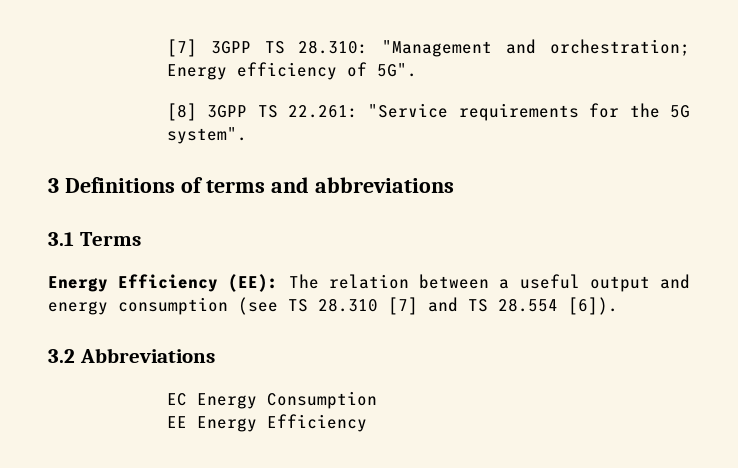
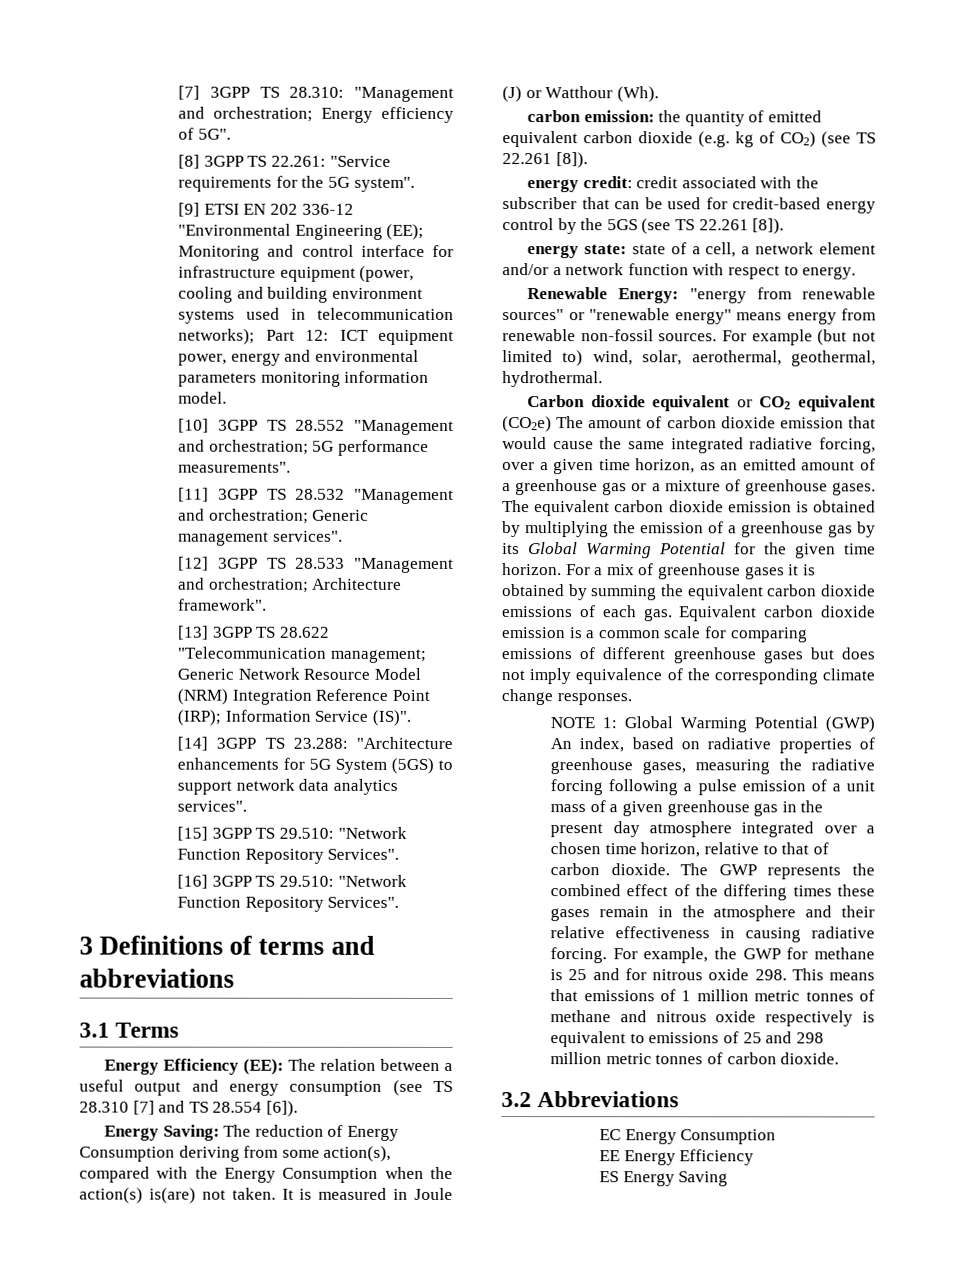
+ [9] ETSI EN 202 336-12 "Environmental Engineering (EE); Monitoring and control interface for infrastructure equipment (power, cooling and building environment systems used in telecommunication networks); Part 12: ICT equipment power, energy and environmental parameters monitoring information model.
+ [10] 3GPP TS 28.552 "Management and orchestration; 5G performance measurements".
+ [11] 3GPP TS 28.532 "Management and orchestration; Generic management services".
+ [12] 3GPP TS 28.533 "Management and orchestration; Architecture framework".
+ [13] 3GPP TS 28.622 "Telecommunication management; Generic Network Resource Model (NRM) Integration Reference Point (IRP); Information Service (IS)".
+ [14] 3GPP TS 23.288: "Architecture enhancements for 5G System (5GS) to support network data analytics services".
+ [15] 3GPP TS 29.510: "Network Function Repository Services".
+ [16] 3GPP TS 29.510: "Network Function Repository Services".
+ Energy Saving: The reduction of Energy Consumption deriving from some action(s), compared with the Energy Consumption when the action(s) is(are) not taken. It is measured in Joule (J) or Watthour (Wh).
+ carbon emission: the quantity of emitted equivalent carbon dioxide (e.g. kg of CO2) (see TS 22.261 [8]).
+ energy credit: credit associated with the subscriber that can be used for credit-based energy control by the 5GS (see TS 22.261 [8]).
+ energy state: state of a cell, a network element and/or a network function with respect to energy.
+ Renewable Energy: "energy from renewable sources" or "renewable energy" means energy from renewable non-fossil sources. For example (but not limited to) wind, solar, aerothermal, geothermal, hydrothermal.
+ Carbon dioxide equivalent or CO2 equivalent (CO2e) The amount of carbon dioxide emission that would cause the same integrated radiative forcing, over a given time horizon, as an emitted amount of a greenhouse gas or a mixture of greenhouse gases. The equivalent carbon dioxide emission is obtained by multiplying the emission of a greenhouse gas by its Global Warming Potential for the given time horizon. For a mix of greenhouse gases it is obtained by summing the equivalent carbon dioxide emissions of each gas. Equivalent carbon dioxide emission is a common scale for comparing emissions of different greenhouse gases but does not imply equivalence of the corresponding climate change responses.
+ NOTE 1: Global Warming Potential (GWP) An index, based on radiative properties of greenhouse gases, measuring the radiative forcing following a pulse emission of a unit mass of a given greenhouse gas in the present day atmosphere integrated over a chosen time horizon, relative to that of carbon dioxide. The GWP represents the combined effect of the differing times these gases remain in the atmosphere and their relative effectiveness in causing radiative forcing. For example, the GWP for methane is 25 and for nitrous oxide 298. This means that emissions of 1 million metric tonnes of methane and nitrous oxide respectively is equivalent to emissions of 25 and 298 million metric tonnes of carbon dioxide.
+ ES Energy Saving

